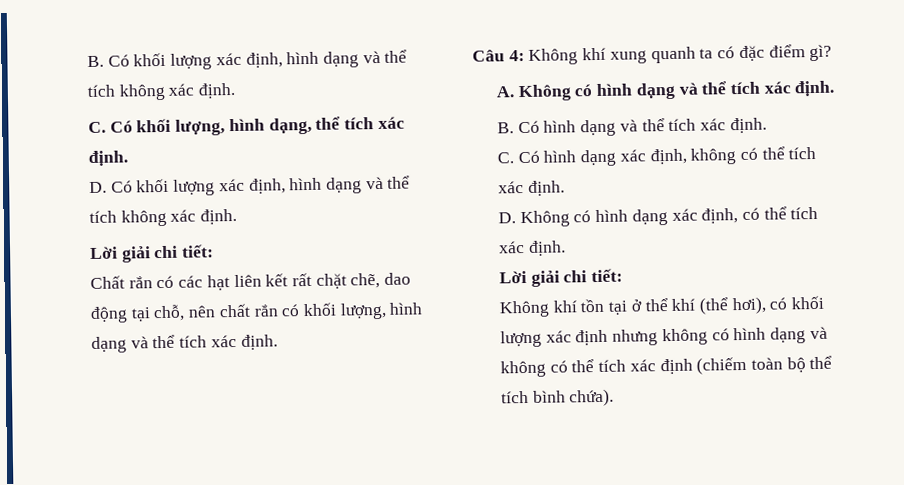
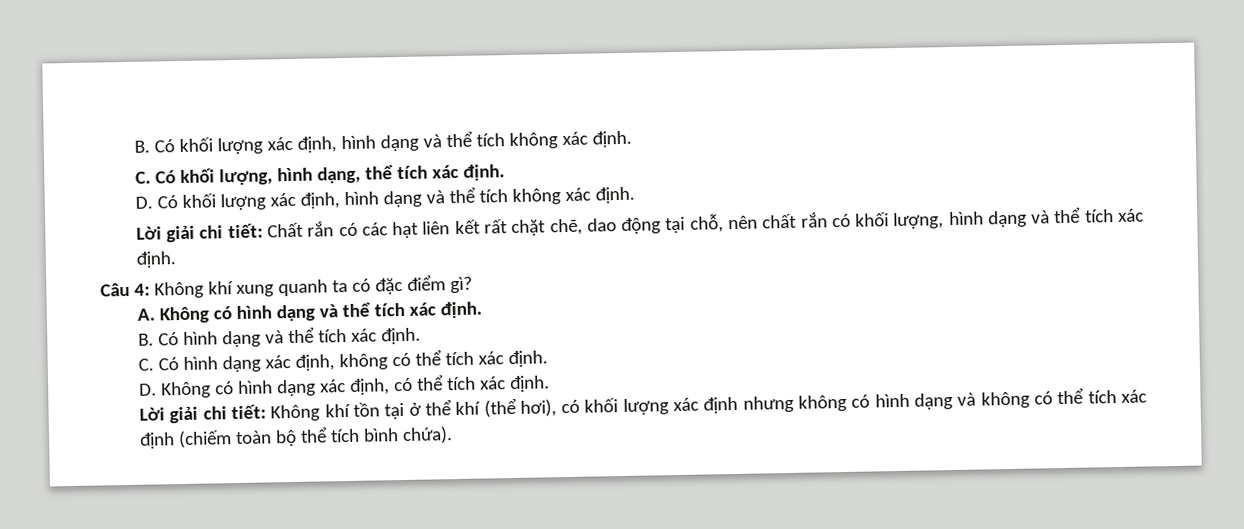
  D. Có khối lượng xác định, hình dạng và thể tích không xác định.
- Lời giải chi tiết:
- Chất rắn có các hạt liên kết rất chặt chẽ, dao động tại chỗ, nên chất rắn có khối lượng, hình dạng và thể tích xác định.
+ Lời giải chi tiết: Chất rắn có các hạt liên kết rất chặt chẽ, dao động tại chỗ, nên chất rắn có khối lượng, hình dạng và thể tích xác định.
  D. Không có hình dạng xác định, có thể tích xác định.
- Lời giải chi tiết:
- Không khí tồn tại ở thể khí (thể hơi), có khối lượng xác định nhưng không có hình dạng và không có thể tích xác định (chiếm toàn bộ thể tích bình chứa).
+ Lời giải chi tiết: Không khí tồn tại ở thể khí (thể hơi), có khối lượng xác định nhưng không có hình dạng và không có thể tích xác định (chiếm toàn bộ thể tích bình chứa).

